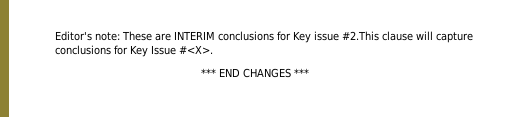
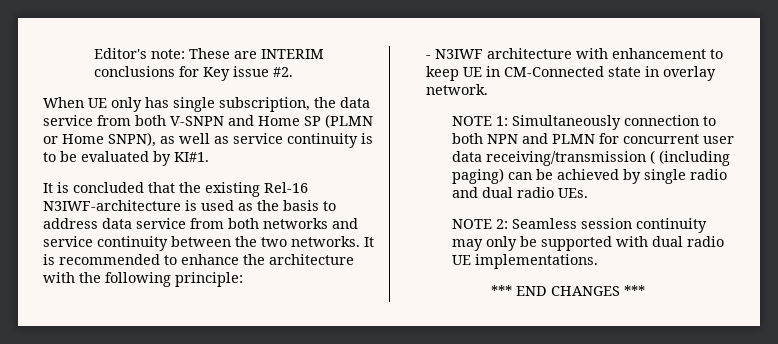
- Editor's note: These are INTERIM conclusions for Key issue #2.This clause will capture conclusions for Key Issue #<X>.
+ Editor's note: These are INTERIM conclusions for Key issue #2.
+ When UE only has single subscription, the data service from both V-SNPN and Home SP (PLMN or Home SNPN), as well as service continuity is to be evaluated by KI#1.
+ It is concluded that the existing Rel-16 N3IWF-architecture is used as the basis to address data service from both networks and service continuity between the two networks. It is recommended to enhance the architecture with the following principle:
+ - N3IWF architecture with enhancement to keep UE in CM-Connected state in overlay network.
+ NOTE 1: Simultaneously connection to both NPN and PLMN for concurrent user data receiving/transmission ( (including paging) can be achieved by single radio and dual radio UEs.
+ NOTE 2: Seamless session continuity may only be supported with dual radio UE implementations.

